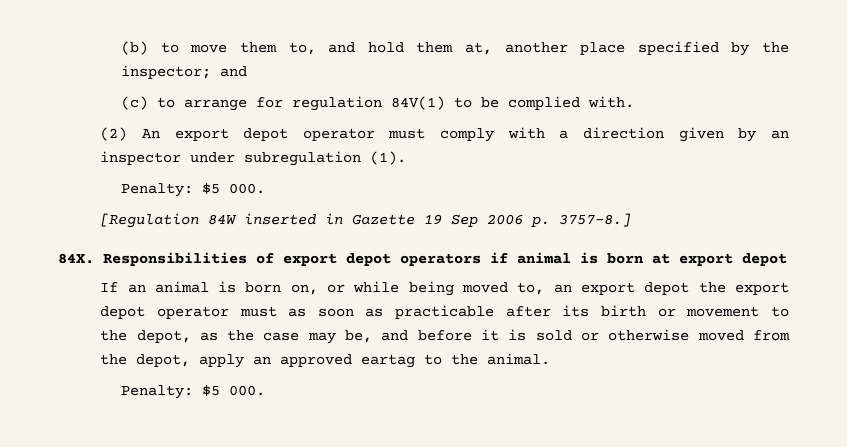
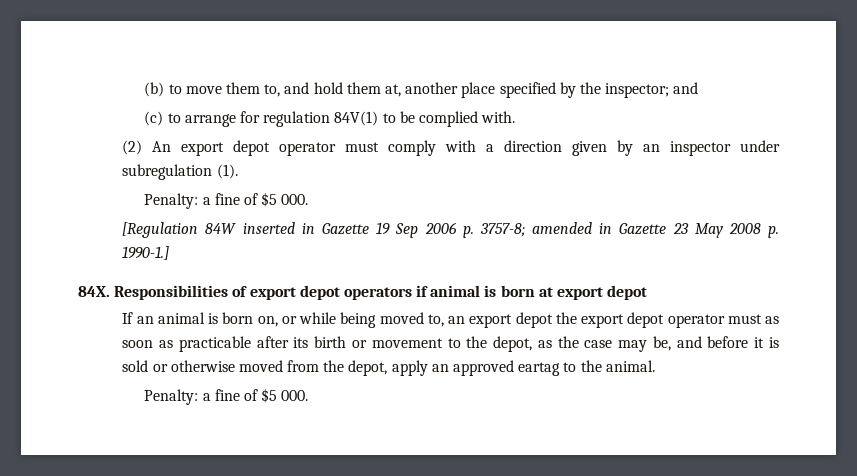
  (2) An export depot operator must comply with a direction given by an inspector under subregulation (1).
- Penalty: $5 000.
+ Penalty: a fine of $5 000.
- [Regulation 84W inserted in Gazette 19 Sep 2006 p. 3757-8.]
+ [Regulation 84W inserted in Gazette 19 Sep 2006 p. 3757-8; amended in Gazette 23 May 2008 p. 1990-1.]
  If an animal is born on, or while being moved to, an export depot the export depot operator must as soon as practicable after its birth or movement to the depot, as the case may be, and before it is sold or otherwise moved from the depot, apply an approved eartag to the animal.
- Penalty: $5 000.
+ Penalty: a fine of $5 000.

